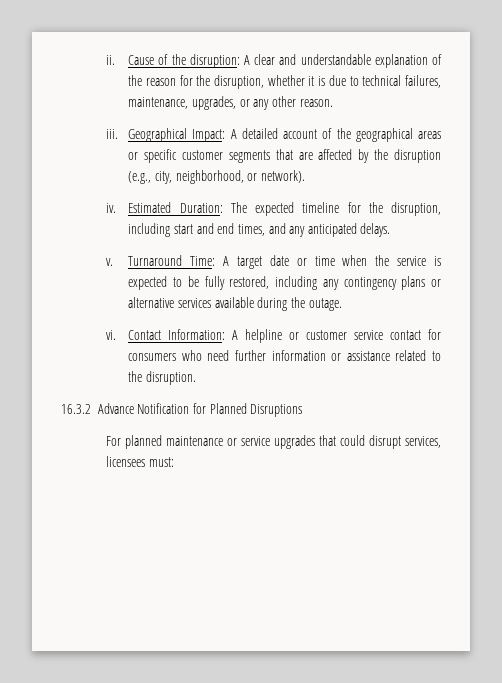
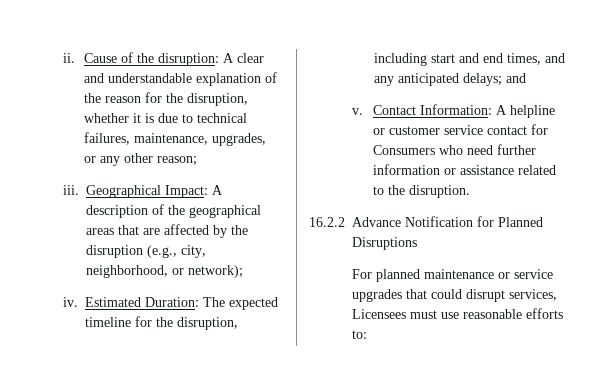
- Cause of the disruption: A clear and understandable explanation of the reason for the disruption, whether it is due to technical failures, maintenance, upgrades, or any other reason.
+ Cause of the disruption: A clear and understandable explanation of the reason for the disruption, whether it is due to technical failures, maintenance, upgrades, or any other reason;
- Geographical Impact: A detailed account of the geographical areas or specific customer segments that are affected by the disruption (e.g., city, neighborhood, or network).
+ Geographical Impact: A description of the geographical areas that are affected by the disruption (e.g., city, neighborhood, or network);
- Estimated Duration: The expected timeline for the disruption, including start and end times, and any anticipated delays.
- v. Turnaround Time: A target date or time when the service is expected to be fully restored, including any contingency plans or alternative services available during the outage.
- vi.
+ Estimated Duration: The expected timeline for the disruption, including start and end times, and any anticipated delays; and
+ v.
- Contact Information: A helpline or customer service contact for consumers who need further information or assistance related to the disruption.
+ Contact Information: A helpline or customer service contact for Consumers who need further information or assistance related to the disruption.
- 16.3.2 Advance Notification for Planned Disruptions
+ 16.2.2 Advance Notification for Planned Disruptions
- For planned maintenance or service upgrades that could disrupt services, licensees must:
+ For planned maintenance or service upgrades that could disrupt services, Licensees must use reasonable efforts to:

